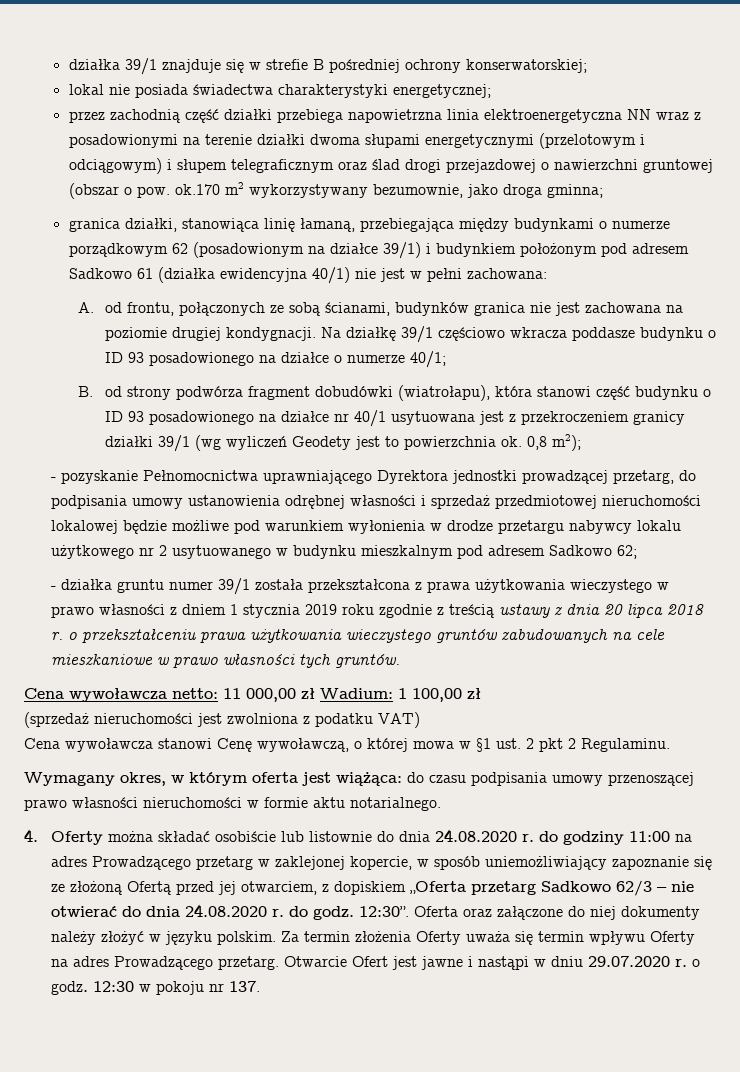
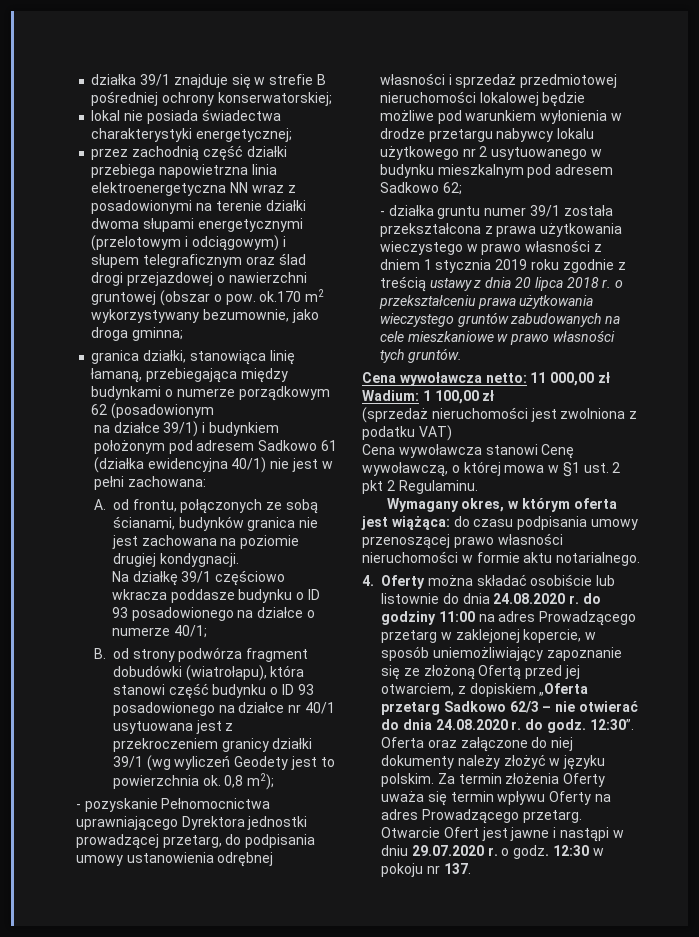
- granica działki, stanowiąca linię łamaną, przebiegająca między budynkami o numerze porządkowym 62 (posadowionym na działce 39/1) i budynkiem położonym pod adresem Sadkowo 61 (działka ewidencyjna 40/1) nie jest w pełni zachowana:
+ granica działki, stanowiąca linię łamaną, przebiegająca między budynkami o numerze porządkowym 62 (posadowionym
+ na działce 39/1) i budynkiem położonym pod adresem Sadkowo 61 (działka ewidencyjna 40/1) nie jest w pełni zachowana:
- A. od frontu, połączonych ze sobą ścianami, budynków granica nie jest zachowana na poziomie drugiej kondygnacji. Na działkę 39/1 częściowo wkracza poddasze budynku o ID 93 posadowionego na działce o numerze 40/1;
+ A. od frontu, połączonych ze sobą ścianami, budynków granica nie jest zachowana na poziomie drugiej kondygnacji.
+ Na działkę 39/1 częściowo wkracza poddasze budynku o ID 93 posadowionego na działce o numerze 40/1;

